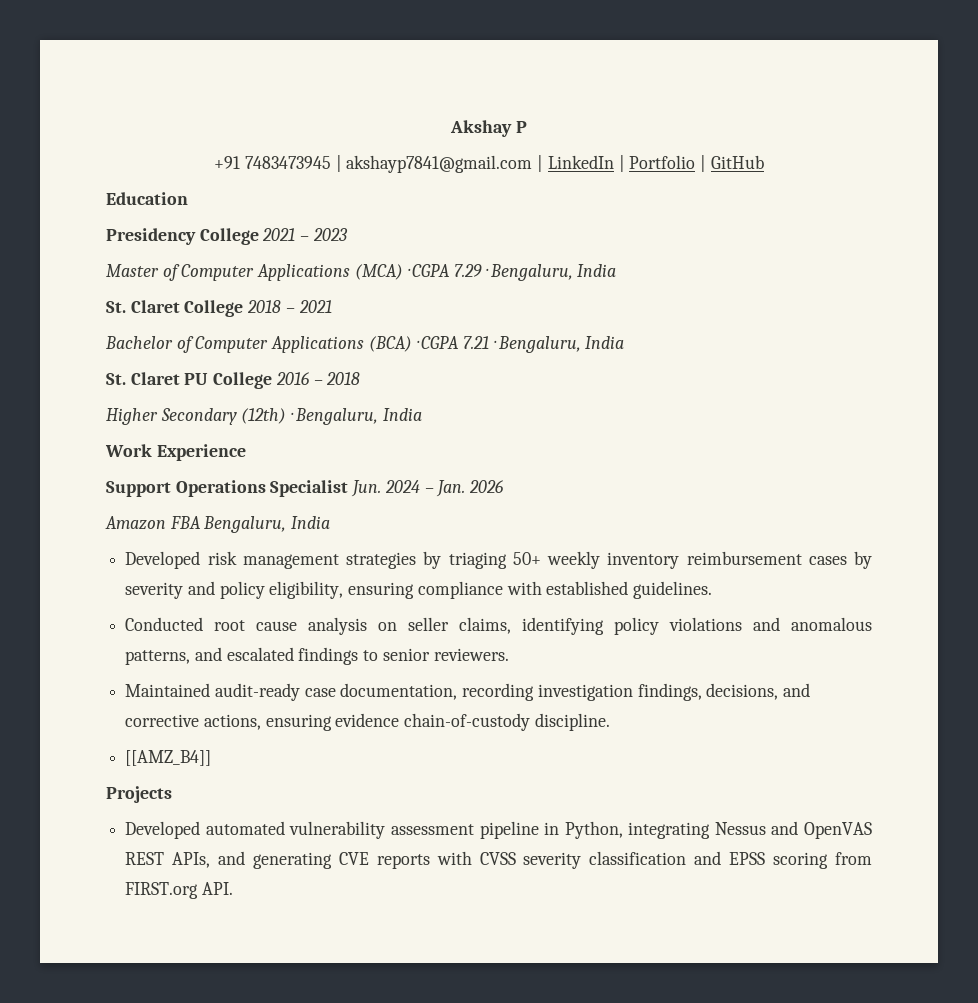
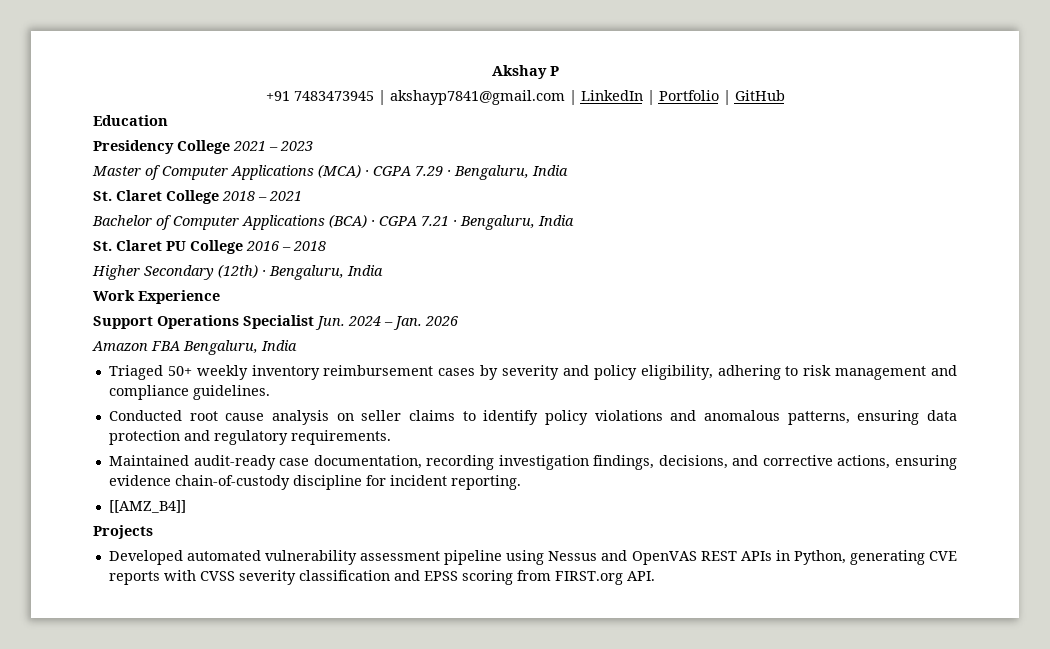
- Developed risk management strategies by triaging 50+ weekly inventory reimbursement cases by severity and policy eligibility, ensuring compliance with established guidelines.
+ Triaged 50+ weekly inventory reimbursement cases by severity and policy eligibility, adhering to risk management and compliance guidelines.
- Conducted root cause analysis on seller claims, identifying policy violations and anomalous patterns, and escalated findings to senior reviewers.
+ Conducted root cause analysis on seller claims to identify policy violations and anomalous patterns, ensuring data protection and regulatory requirements.
- Maintained audit-ready case documentation, recording investigation findings, decisions, and corrective actions, ensuring evidence chain-of-custody discipline.
+ Maintained audit-ready case documentation, recording investigation findings, decisions, and corrective actions, ensuring evidence chain-of-custody discipline for incident reporting.
- Developed automated vulnerability assessment pipeline in Python, integrating Nessus and OpenVAS REST APIs, and generating CVE reports with CVSS severity classification and EPSS scoring from FIRST.org API.
+ Developed automated vulnerability assessment pipeline using Nessus and OpenVAS REST APIs in Python, generating CVE reports with CVSS severity classification and EPSS scoring from FIRST.org API.

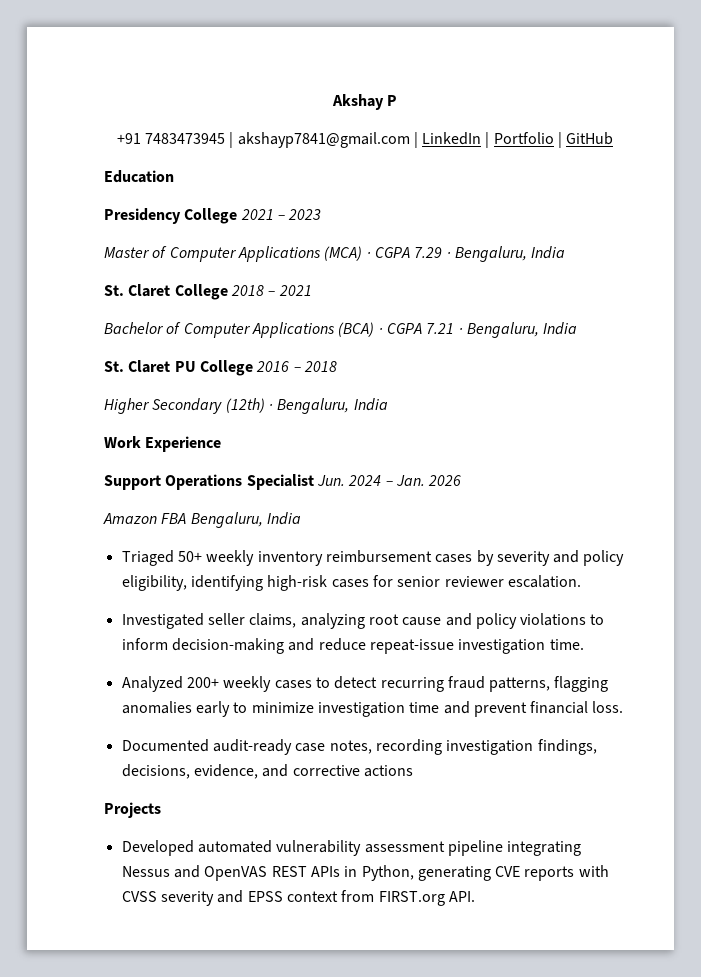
- Triaged 50+ weekly inventory reimbursement cases by severity and policy eligibility, adhering to risk management and compliance guidelines.
- Conducted root cause analysis on seller claims to identify policy violations and anomalous patterns, ensuring data protection and regulatory requirements.
- Maintained audit-ready case documentation, recording investigation findings, decisions, and corrective actions, ensuring evidence chain-of-custody discipline for incident reporting.
- [[AMZ_B4]]
+ Triaged 50+ weekly inventory reimbursement cases by severity and policy eligibility, identifying high-risk cases for senior reviewer escalation.
+ Investigated seller claims, analyzing root cause and policy violations to inform decision-making and reduce repeat-issue investigation time.
+ Analyzed 200+ weekly cases to detect recurring fraud patterns, flagging anomalies early to minimize investigation time and prevent financial loss.
+ Documented audit-ready case notes, recording investigation findings, decisions, evidence, and corrective actions
- Developed automated vulnerability assessment pipeline using Nessus and OpenVAS REST APIs in Python, generating CVE reports with CVSS severity classification and EPSS scoring from FIRST.org API.
+ Developed automated vulnerability assessment pipeline integrating Nessus and OpenVAS REST APIs in Python, generating CVE reports with CVSS severity and EPSS context from FIRST.org API.

